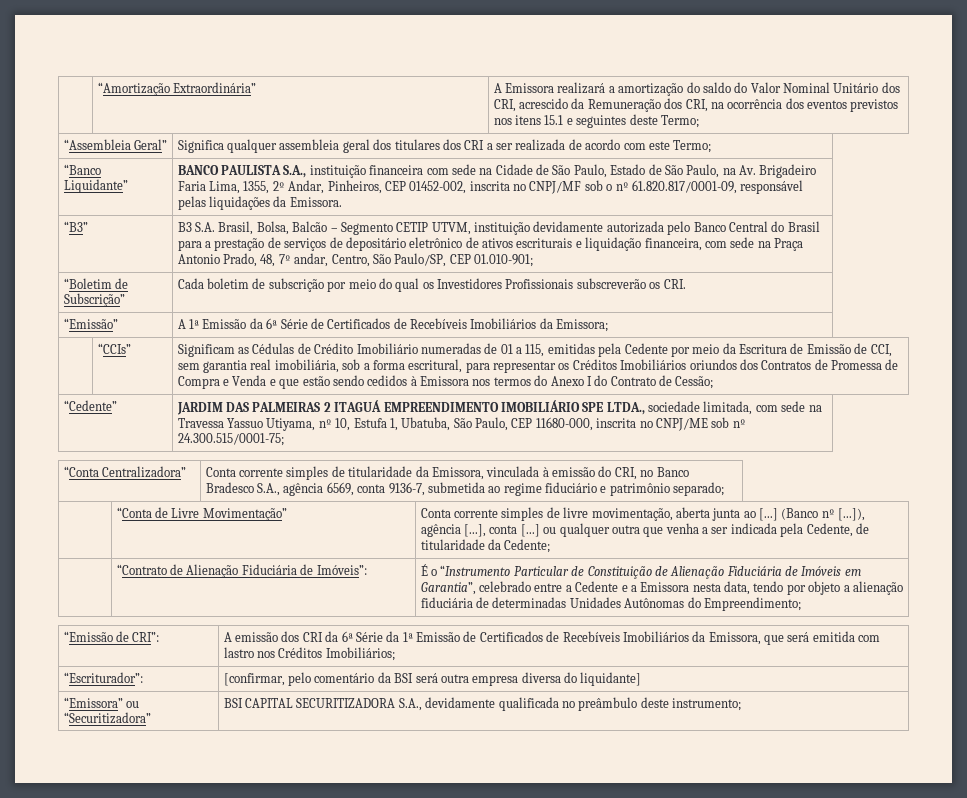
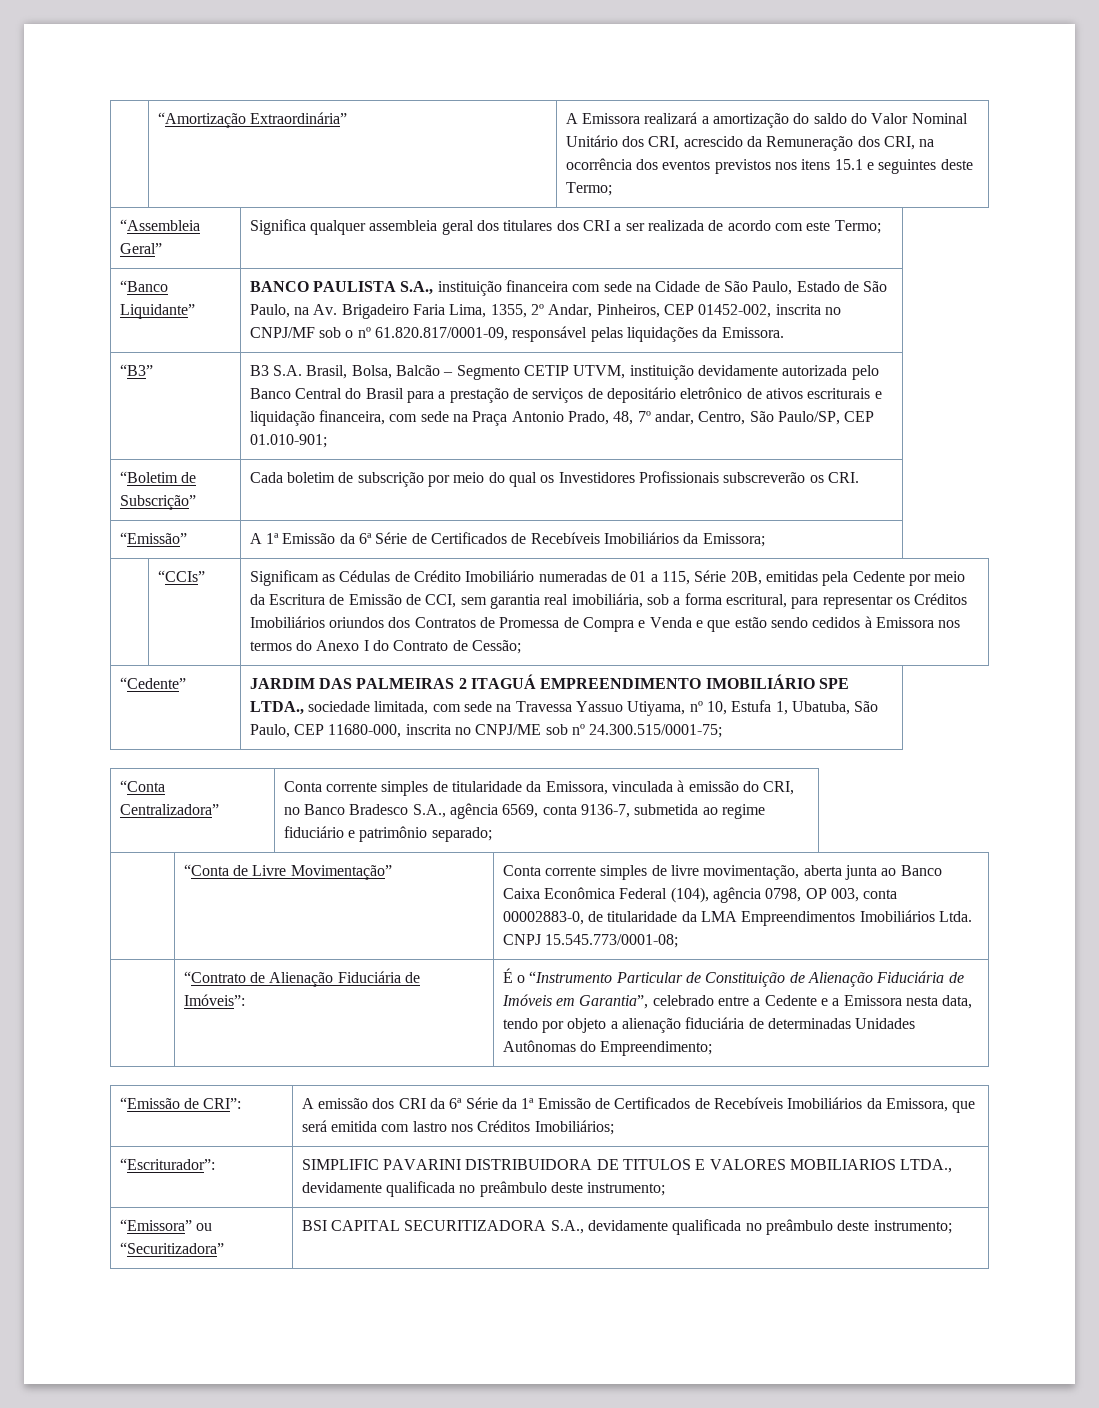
- Significam as Cédulas de Crédito Imobiliário numeradas de 01 a 115, emitidas pela Cedente por meio da Escritura de Emissão de CCI, sem garantia real imobiliária, sob a forma escritural, para representar os Créditos Imobiliários oriundos dos Contratos de Promessa de Compra e Venda e que estão sendo cedidos à Emissora nos termos do Anexo I do Contrato de Cessão;
+ Significam as Cédulas de Crédito Imobiliário numeradas de 01 a 115, Série 20B, emitidas pela Cedente por meio da Escritura de Emissão de CCI, sem garantia real imobiliária, sob a forma escritural, para representar os Créditos Imobiliários oriundos dos Contratos de Promessa de Compra e Venda e que estão sendo cedidos à Emissora nos termos do Anexo I do Contrato de Cessão;
- | “Conta de Livre Movimentação” | Conta corrente simples de livre movimentação, aberta junta ao [...] (Banco nº [...]), agência [...], conta [...] ou qualquer outra que venha a ser indicada pela Cedente, de titularidade da Cedente;
+ | “Conta de Livre Movimentação” | Conta corrente simples de livre movimentação, aberta junta ao Banco Caixa Econômica Federal (104), agência 0798, OP 003, conta 00002883-0, de titularidade da LMA Empreendimentos Imobiliários Ltda. CNPJ 15.545.773/0001-08;
- “Escriturador”: | [confirmar, pelo comentário da BSI será outra empresa diversa do liquidante]
+ “Escriturador”: | SIMPLIFIC PAVARINI DISTRIBUIDORA DE TITULOS E VALORES MOBILIARIOS LTDA., devidamente qualificada no preâmbulo deste instrumento;

